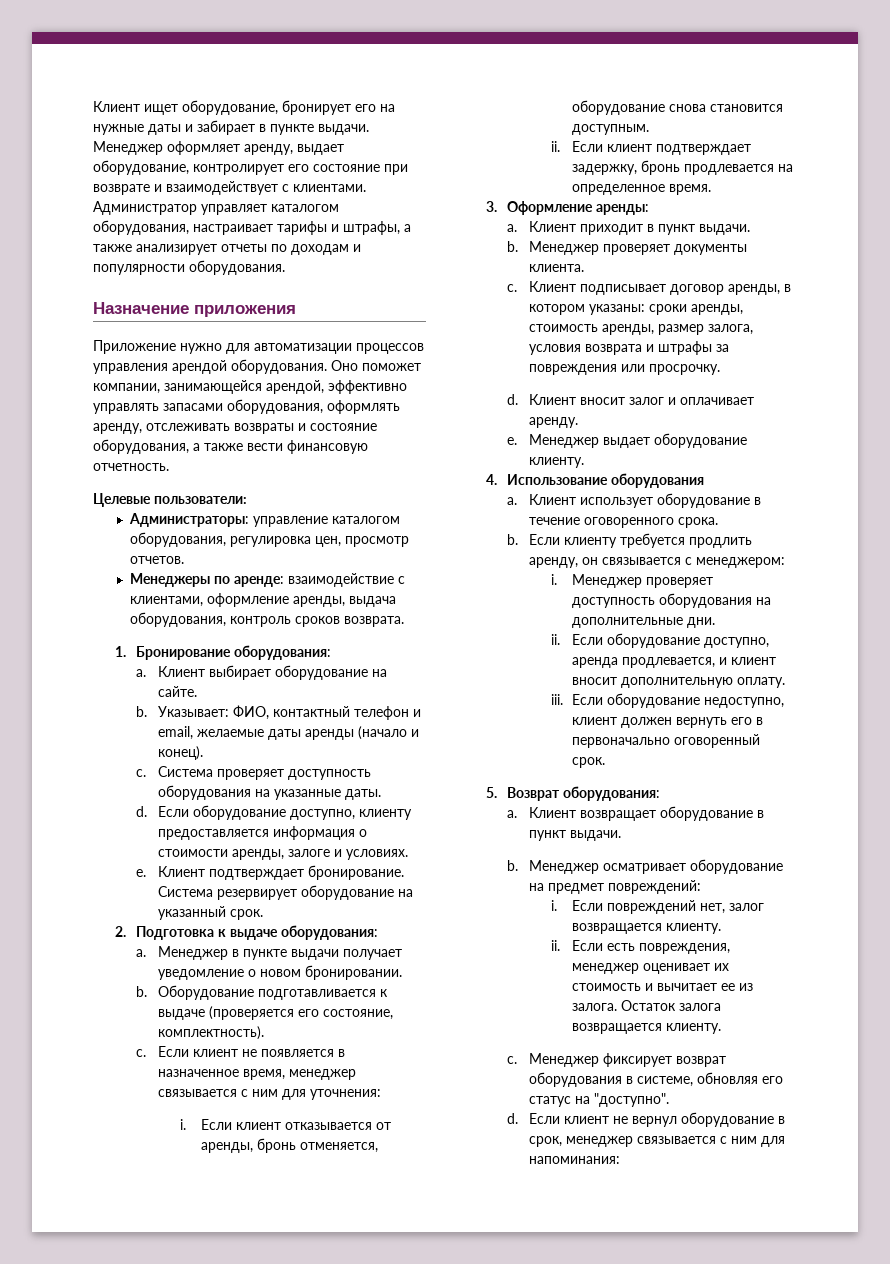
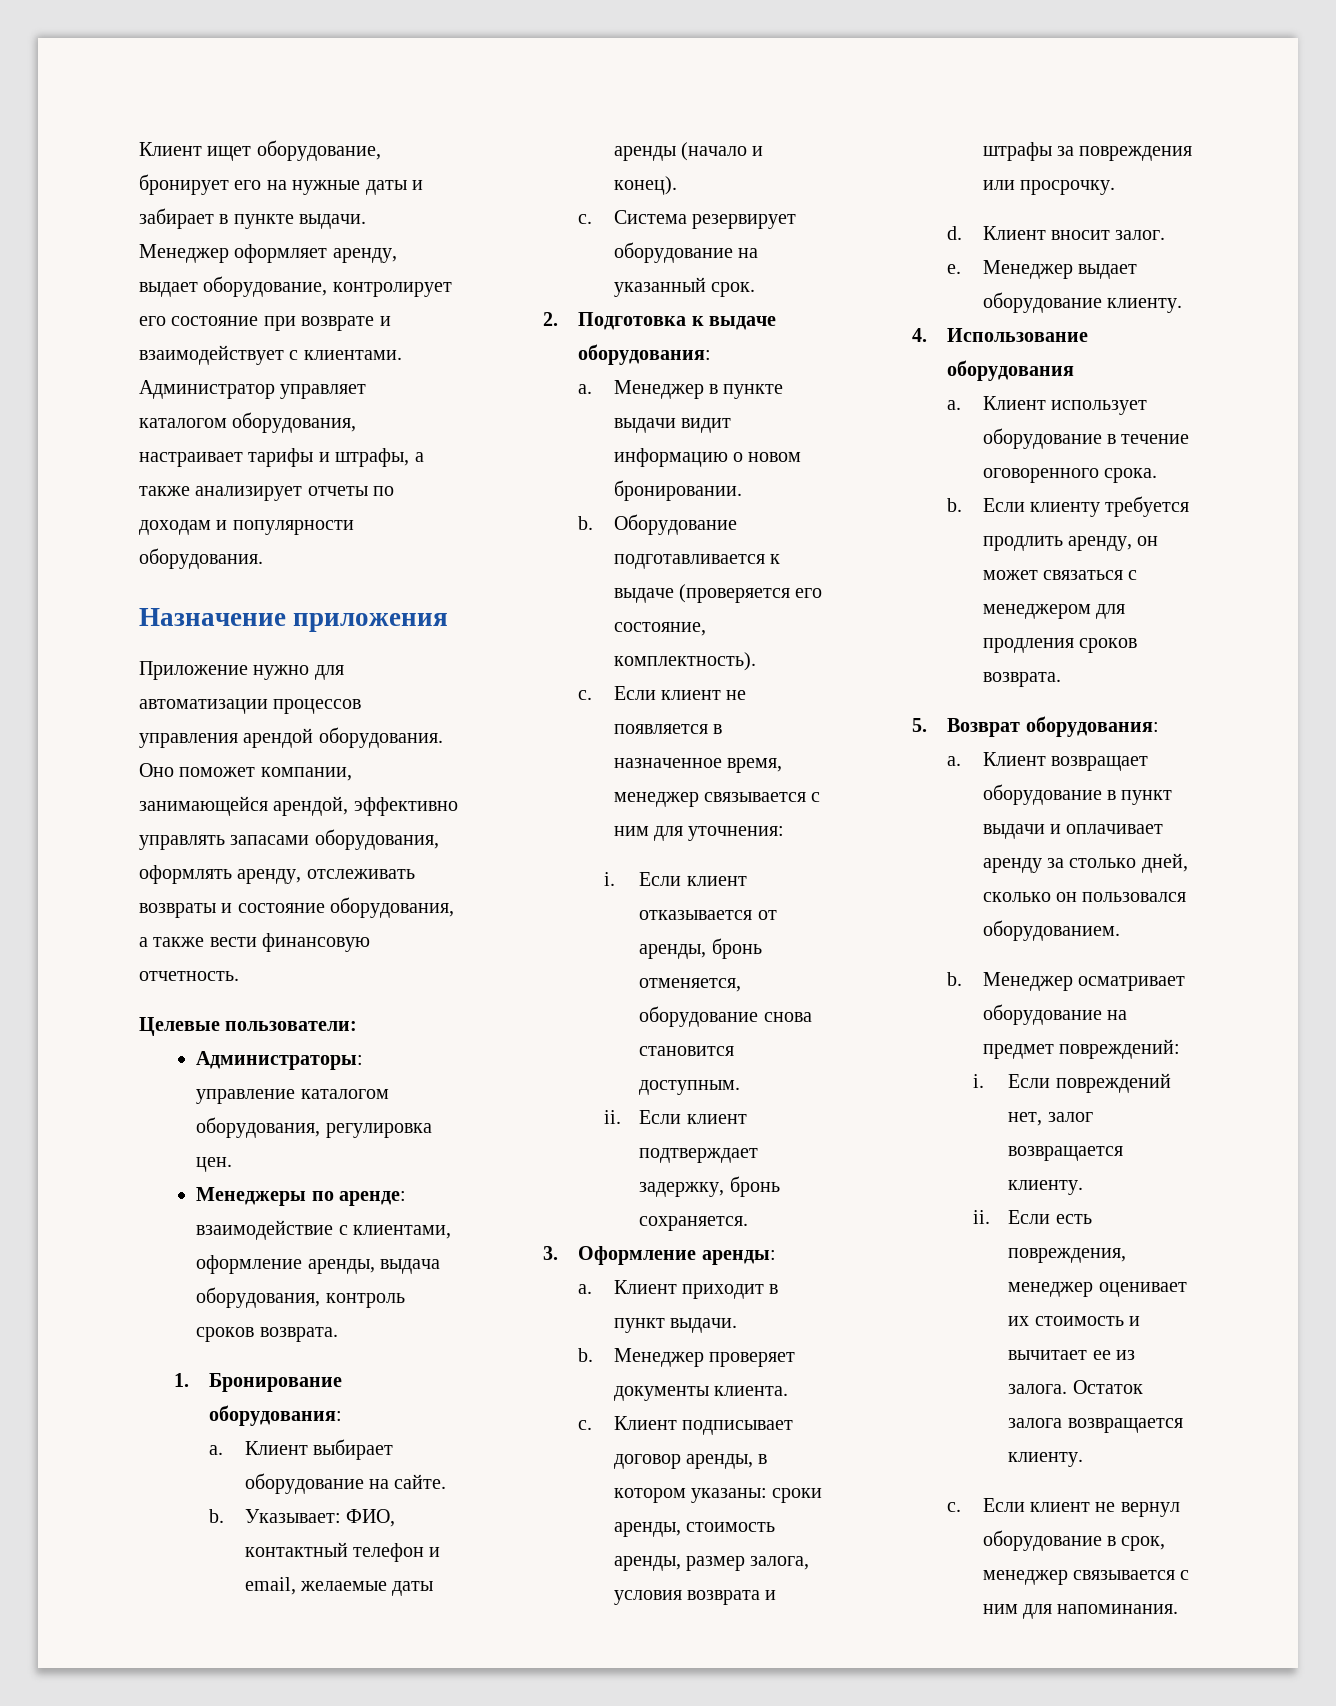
- Администраторы: управление каталогом оборудования, регулировка цен, просмотр отчетов.
+ Администраторы: управление каталогом оборудования, регулировка цен.
- Система проверяет доступность оборудования на указанные даты.
- d. Если оборудование доступно, клиенту предоставляется информация о стоимости аренды, залоге и условиях.
- e. Клиент подтверждает бронирование. Система резервирует оборудование на указанный срок.
+ Система резервирует оборудование на указанный срок.
- Менеджер в пункте выдачи получает уведомление о новом бронировании.
+ Менеджер в пункте выдачи видит информацию о новом бронировании.
- Если клиент подтверждает задержку, бронь продлевается на определенное время.
+ Если клиент подтверждает задержку, бронь сохраняется.
- Клиент вносит залог и оплачивает аренду.
+ Клиент вносит залог.
- Если клиенту требуется продлить аренду, он связывается с менеджером:
- i. Менеджер проверяет доступность оборудования на дополнительные дни.
- ii. Если оборудование доступно, аренда продлевается, и клиент вносит дополнительную оплату.
- iii. Если оборудование недоступно, клиент должен вернуть его в первоначально оговоренный срок.
+ Если клиенту требуется продлить аренду, он может связаться с менеджером для продления сроков возврата.
- Клиент возвращает оборудование в пункт выдачи.
+ Клиент возвращает оборудование в пункт выдачи и оплачивает аренду за столько дней, сколько он пользовался оборудованием.
- Менеджер фиксирует возврат оборудования в системе, обновляя его статус на "доступно".
- d.
- Если клиент не вернул оборудование в срок, менеджер связывается с ним для напоминания:
+ Если клиент не вернул оборудование в срок, менеджер связывается с ним для напоминания.

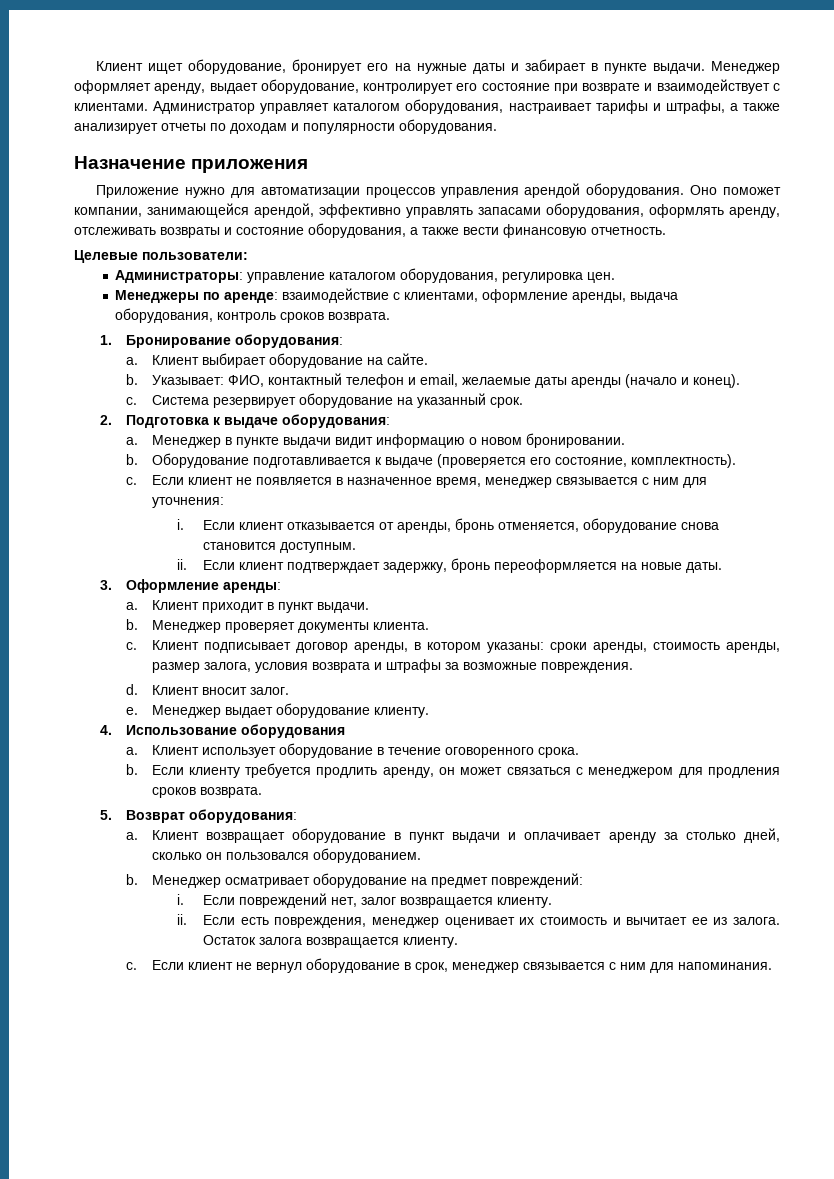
- Если клиент подтверждает задержку, бронь сохраняется.
+ Если клиент подтверждает задержку, бронь переоформляется на новые даты.
- Клиент подписывает договор аренды, в котором указаны: сроки аренды, стоимость аренды, размер залога, условия возврата и штрафы за повреждения или просрочку.
+ Клиент подписывает договор аренды, в котором указаны: сроки аренды, стоимость аренды, размер залога, условия возврата и штрафы за возможные повреждения.

